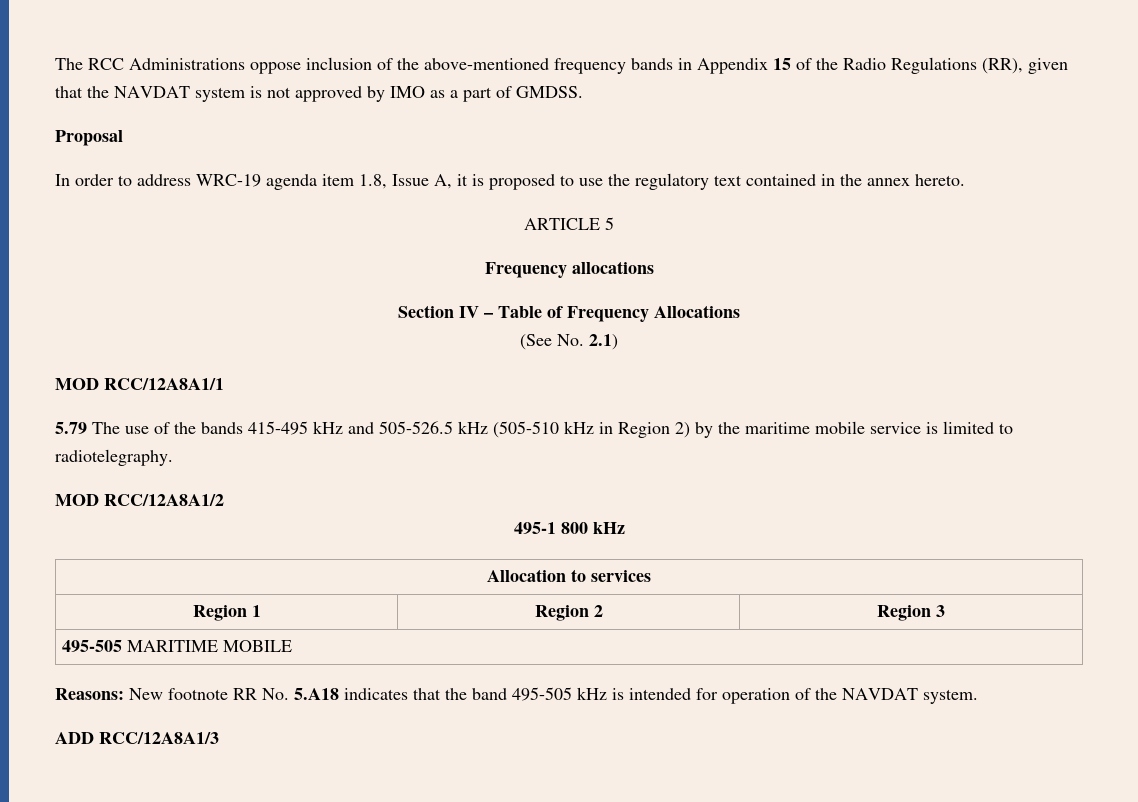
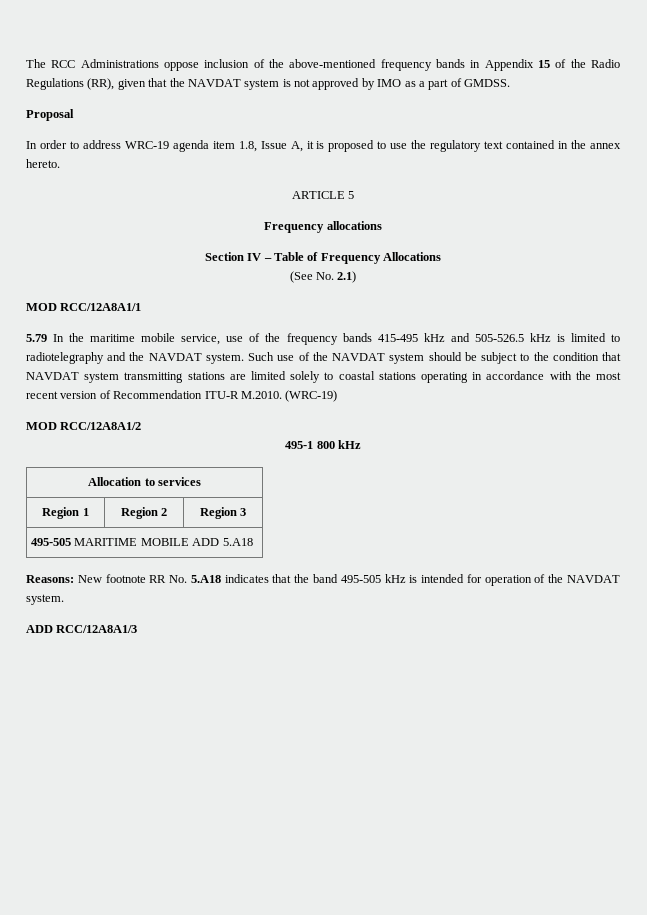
- 5.79 The use of the bands 415-495 kHz and 505-526.5 kHz (505-510 kHz in Region 2) by the maritime mobile service is limited to radiotelegraphy.
+ 5.79 In the maritime mobile service, use of the frequency bands 415-495 kHz and 505-526.5 kHz is limited to radiotelegraphy and the NAVDAT system. Such use of the NAVDAT system should be subject to the condition that NAVDAT system transmitting stations are limited solely to coastal stations operating in accordance with the most recent version of Recommendation ITU-R M.2010. (WRC-19)
- 495-505 MARITIME MOBILE
+ 495-505 MARITIME MOBILE ADD 5.A18

